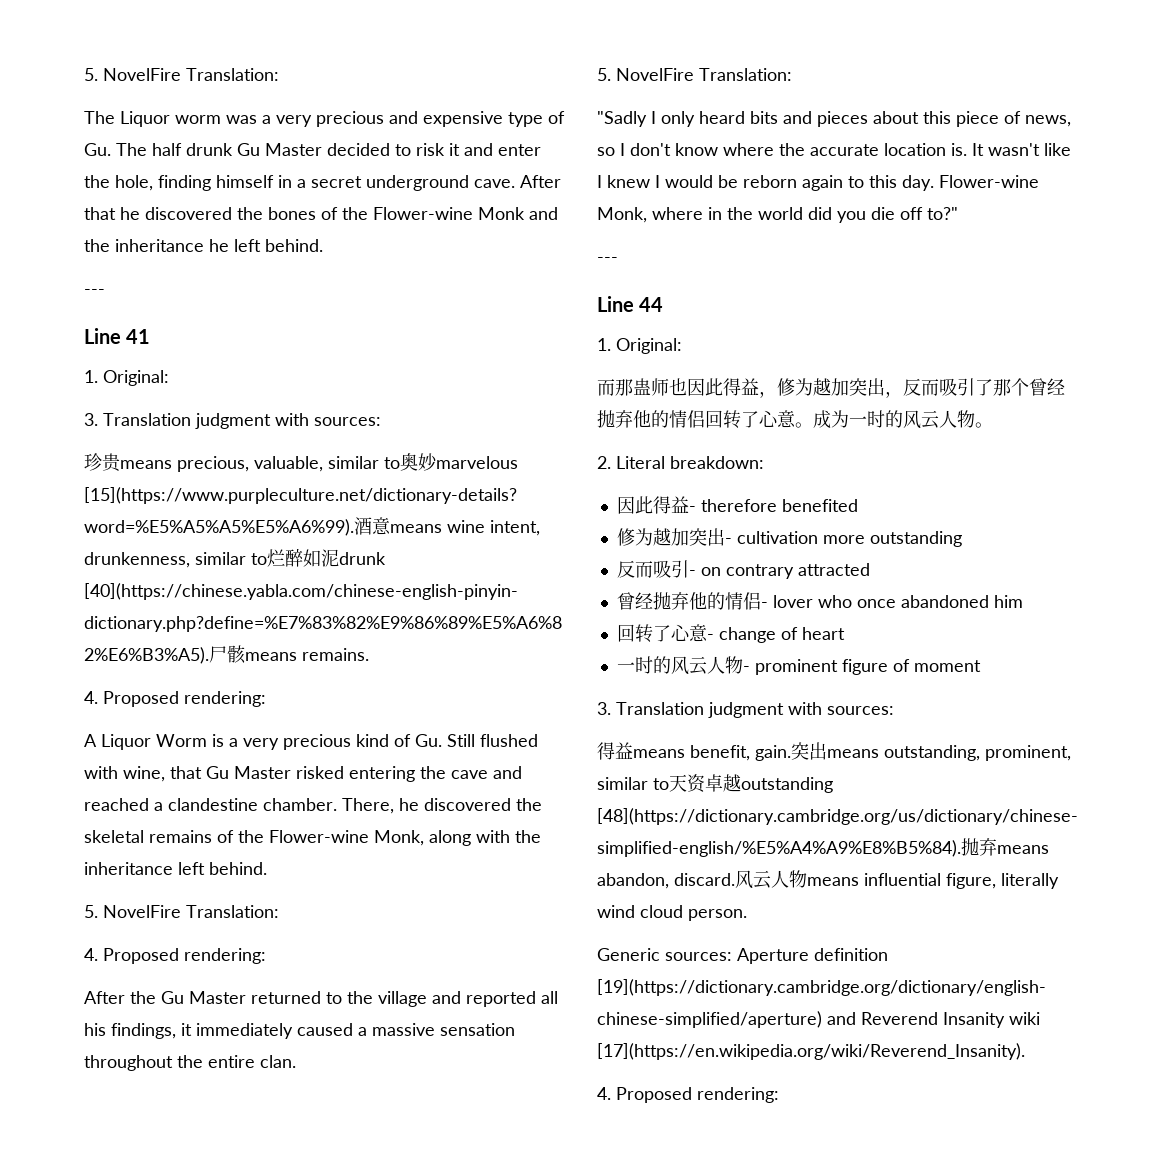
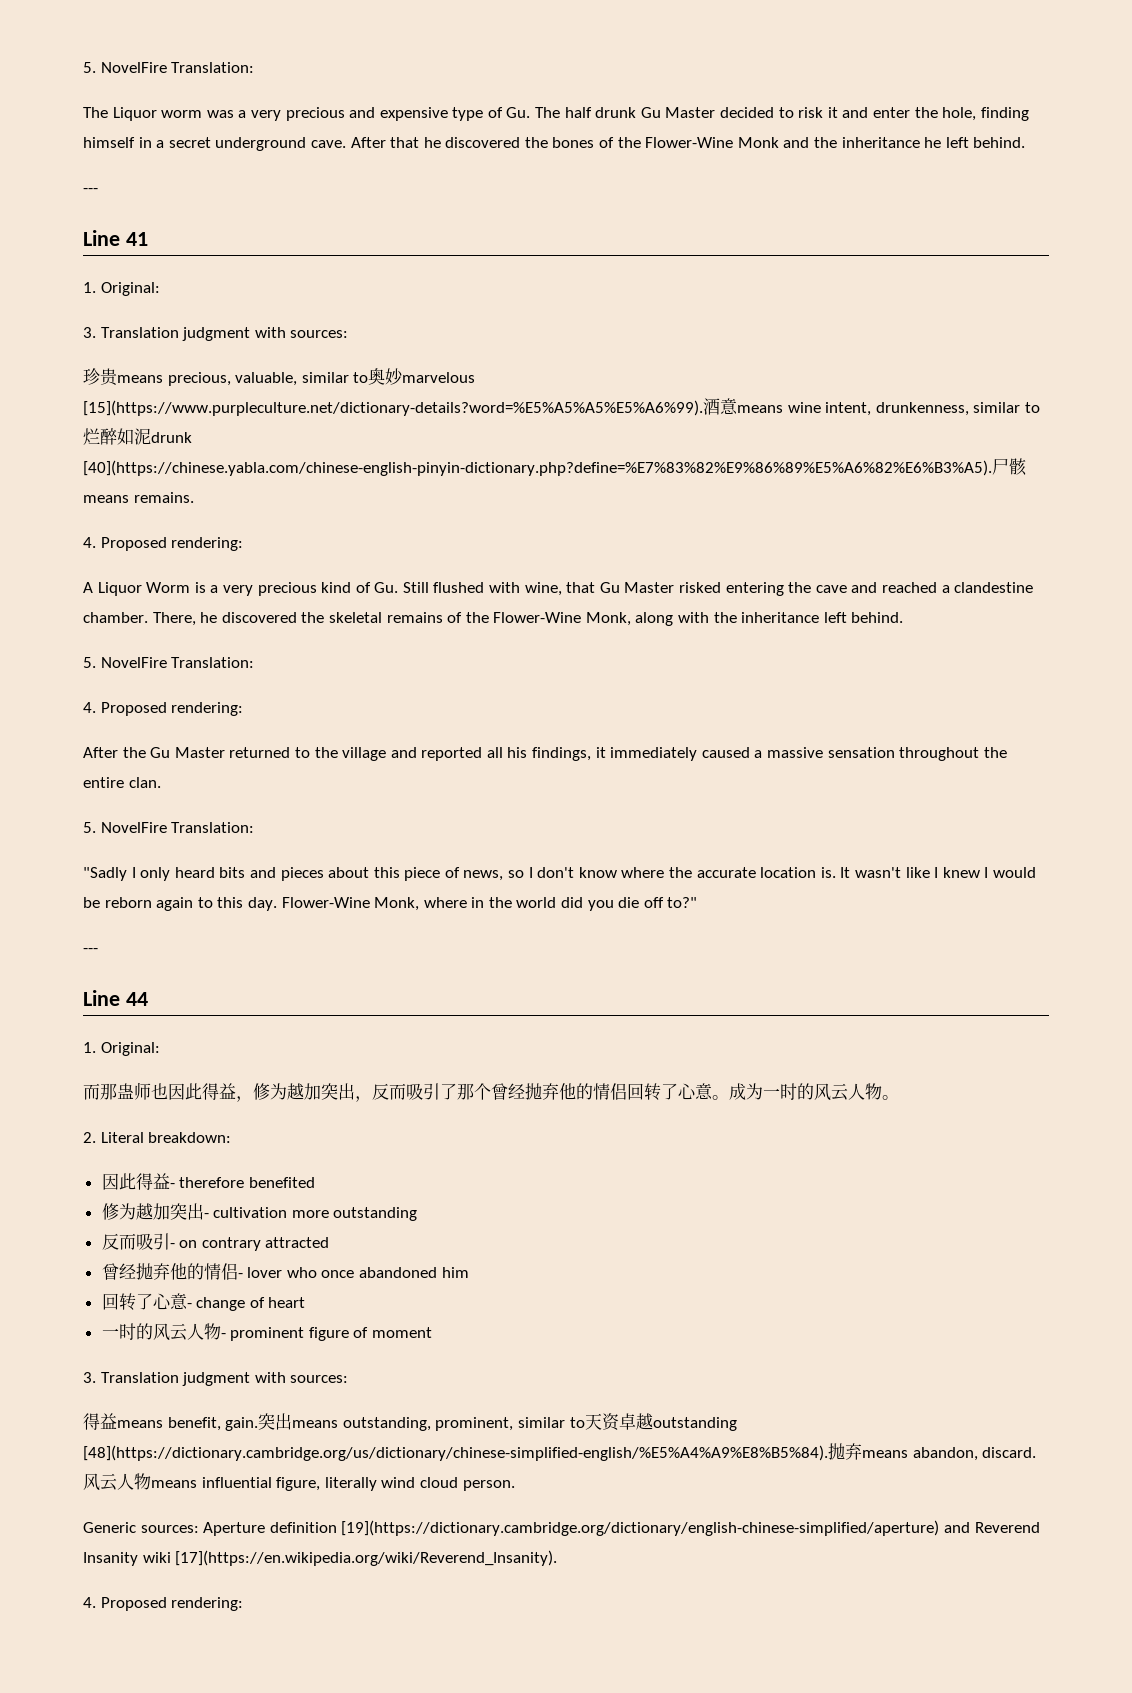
- After that he discovered the bones of the Flower-wine Monk and the inheritance he left behind.
+ After that he discovered the bones of the Flower-Wine Monk and the inheritance he left behind.
- There, he discovered the skeletal remains of the Flower-wine Monk, along with the inheritance left behind.
+ There, he discovered the skeletal remains of the Flower-Wine Monk, along with the inheritance left behind.
- Flower-wine Monk, where in the world did you die off to?"
+ Flower-Wine Monk, where in the world did you die off to?"

